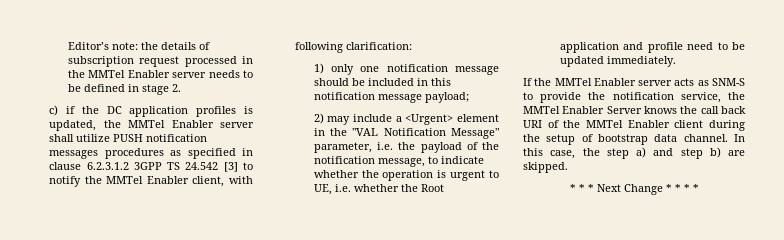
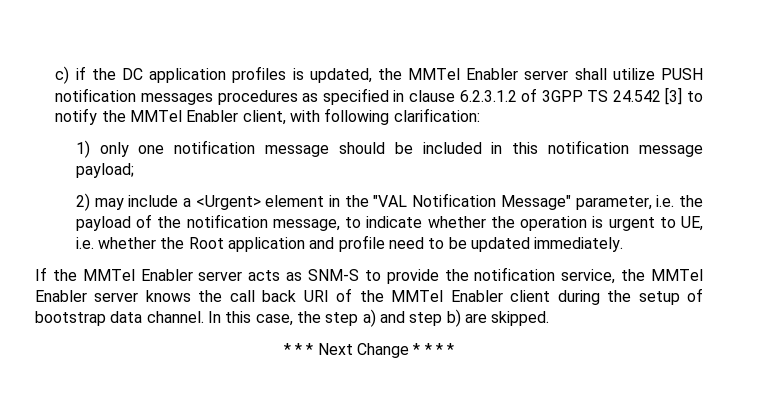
- Editor’s note: the details of subscription request processed in the MMTel Enabler server needs to be defined in stage 2.
- c) if the DC application profiles is updated, the MMTel Enabler server shall utilize PUSH notification messages procedures as specified in clause 6.2.3.1.2 3GPP TS 24.542 [3] to notify the MMTel Enabler client, with following clarification:
+ c) if the DC application profiles is updated, the MMTel Enabler server shall utilize PUSH notification messages procedures as specified in clause 6.2.3.1.2 of 3GPP TS 24.542 [3] to notify the MMTel Enabler client, with following clarification:
- If the MMTel Enabler server acts as SNM-S to provide the notification service, the MMTel Enabler Server knows the call back URI of the MMTel Enabler client during the setup of bootstrap data channel.
+ If the MMTel Enabler server acts as SNM-S to provide the notification service, the MMTel Enabler server knows the call back URI of the MMTel Enabler client during the setup of bootstrap data channel.

